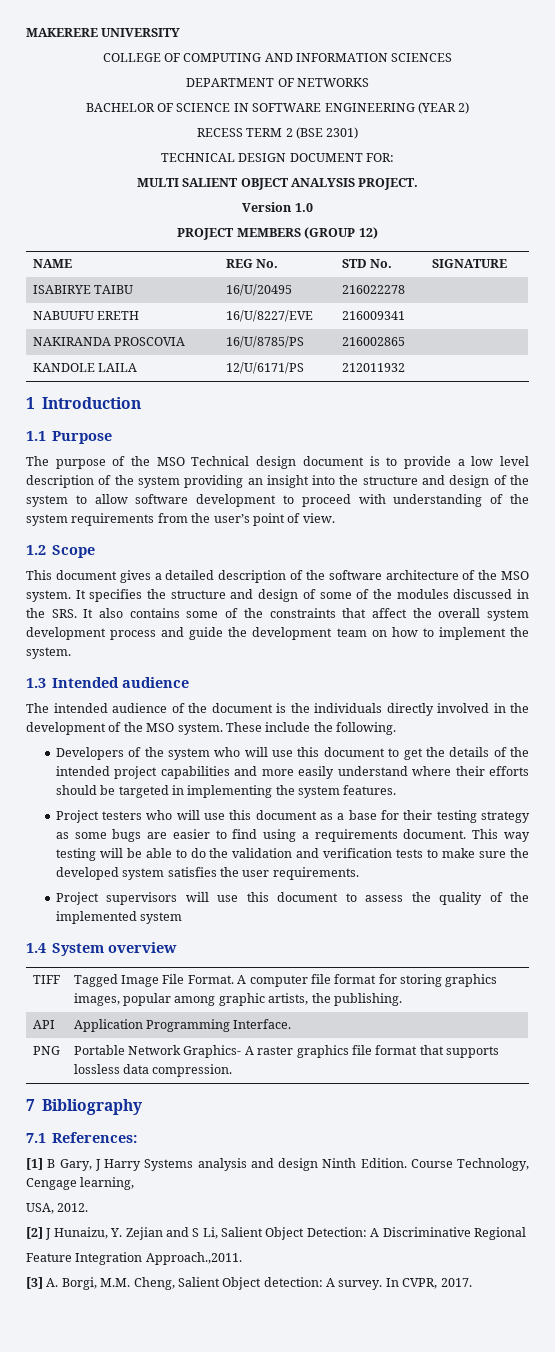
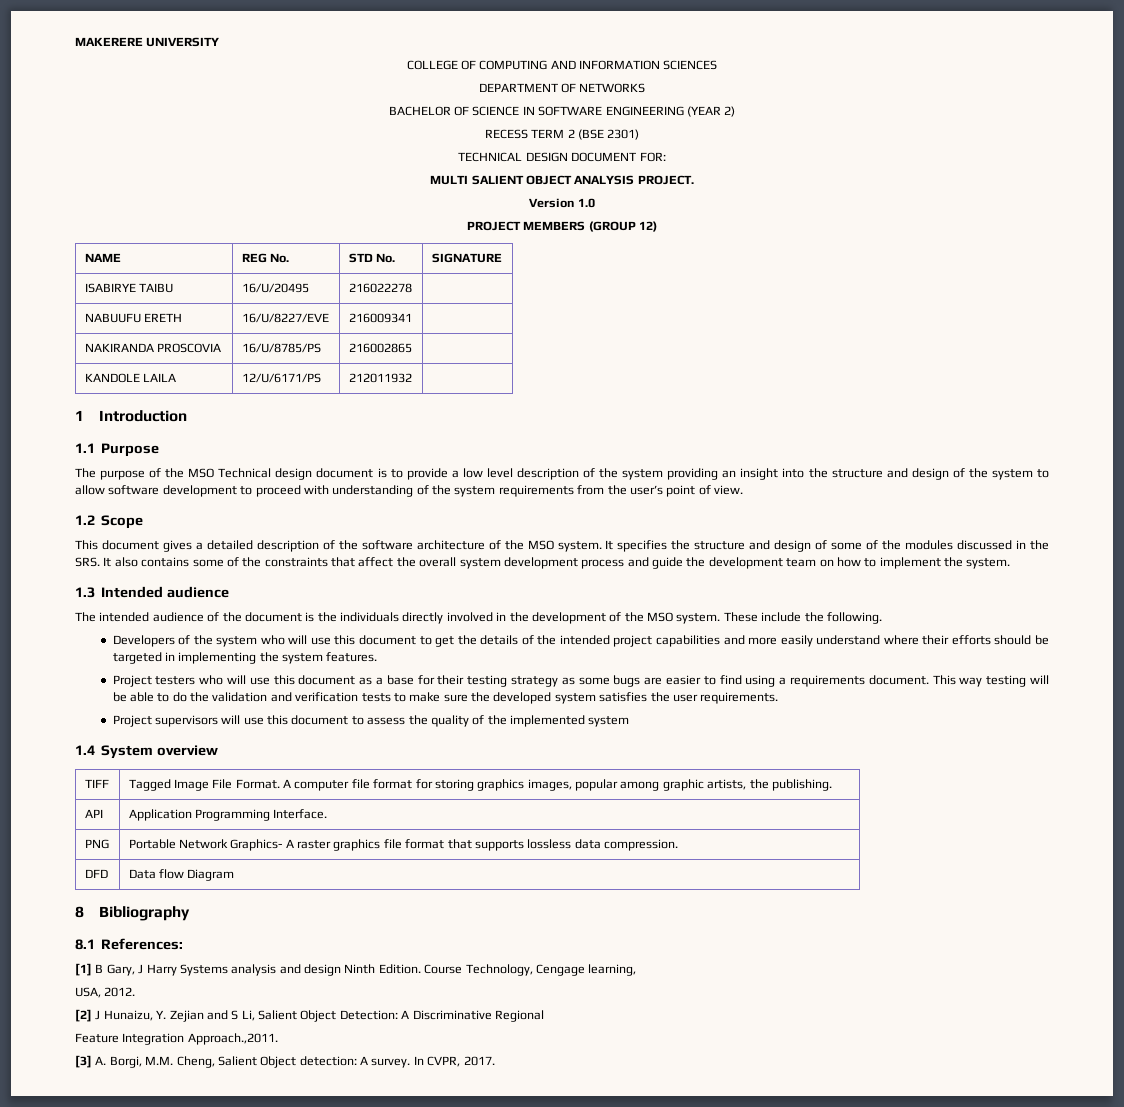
- 7 Bibliography
+ DFD | Data flow Diagram
+ 8 Bibliography
- 7.1 References:
+ 8.1 References:

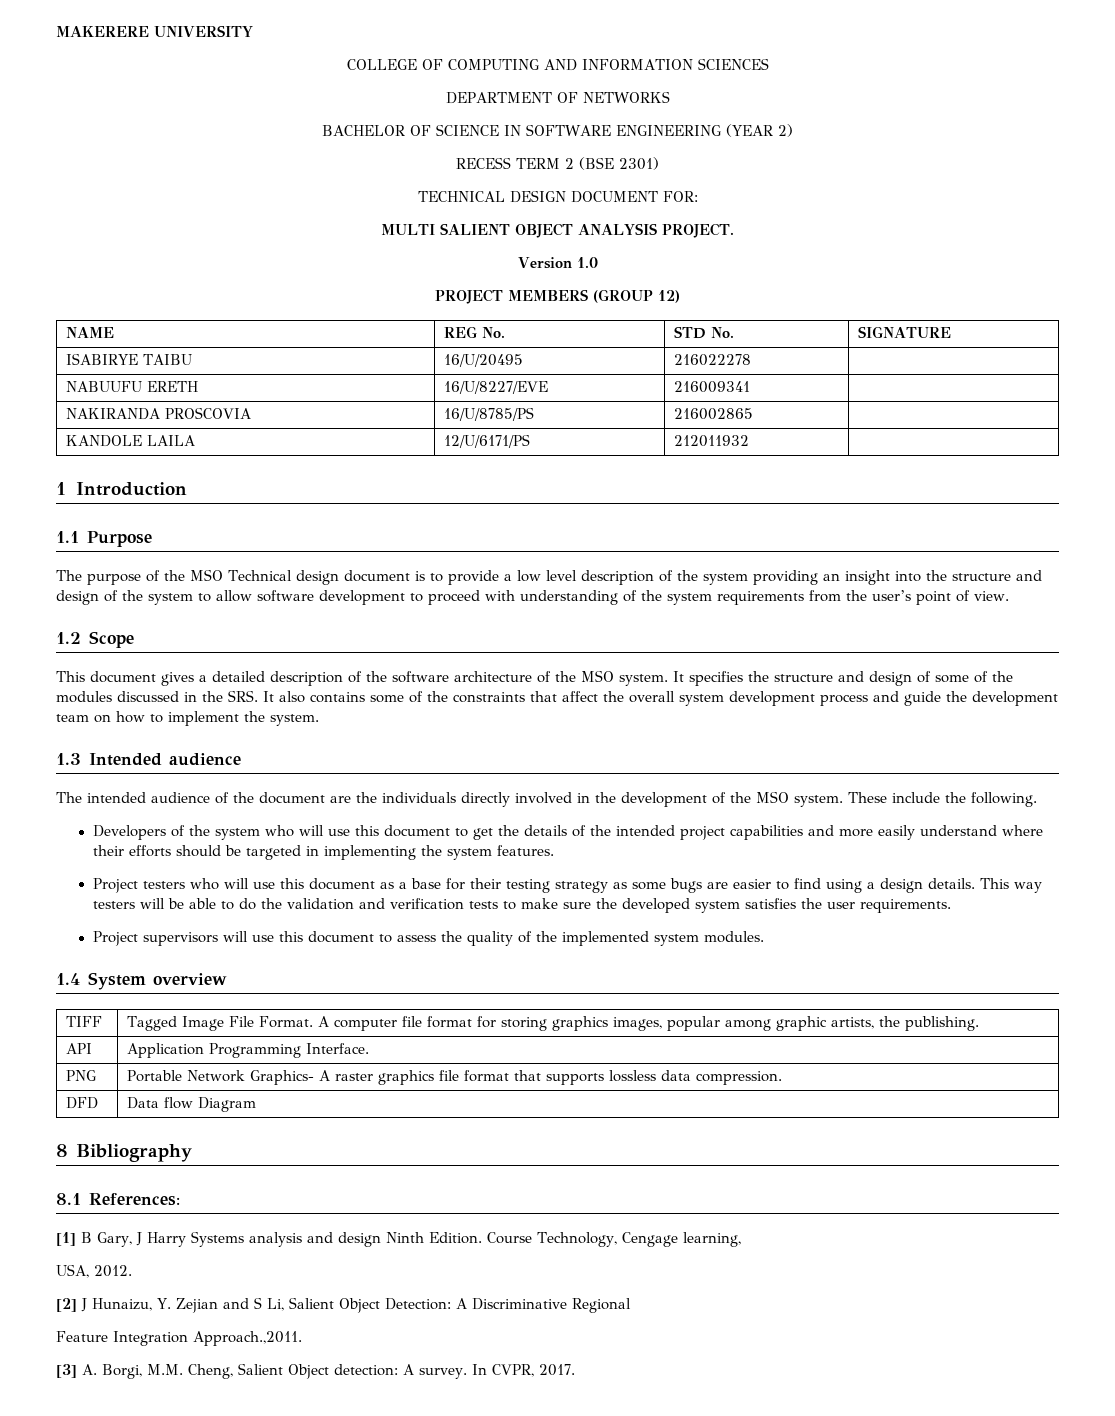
- The intended audience of the document is the individuals directly involved in the development of the MSO system.
+ The intended audience of the document are the individuals directly involved in the development of the MSO system.
- Project testers who will use this document as a base for their testing strategy as some bugs are easier to find using a requirements document.
+ Project testers who will use this document as a base for their testing strategy as some bugs are easier to find using a design details.
- This way testing will be able to do the validation and verification tests to make sure the developed system satisfies the user requirements.
+ This way testers will be able to do the validation and verification tests to make sure the developed system satisfies the user requirements.
- Project supervisors will use this document to assess the quality of the implemented system
+ Project supervisors will use this document to assess the quality of the implemented system modules.

